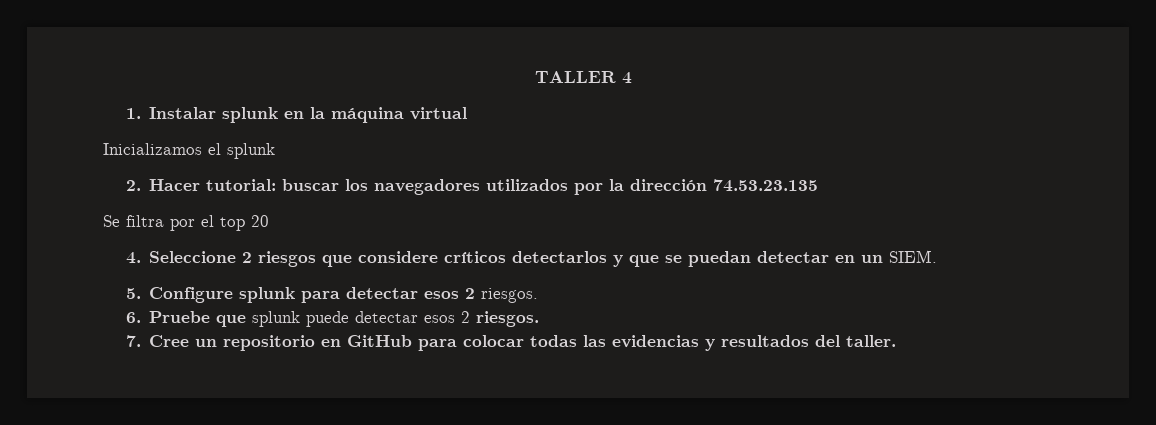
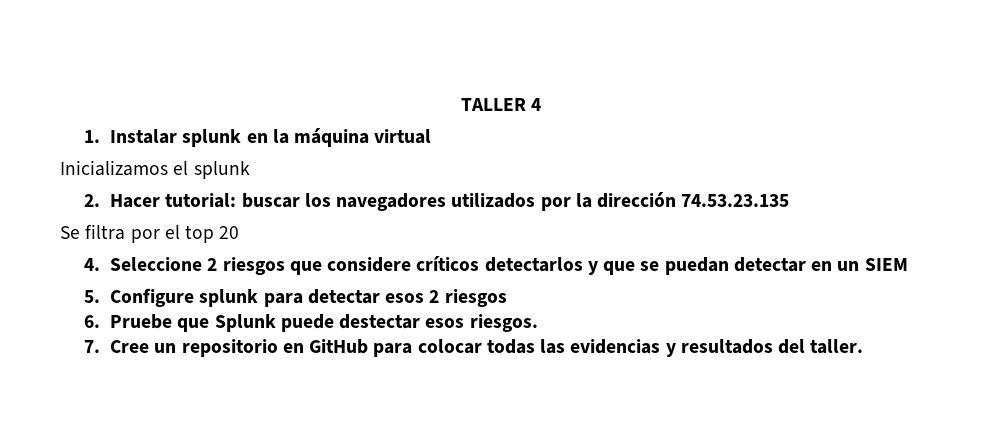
- 4. Seleccione 2 riesgos que considere críticos detectarlos y que se puedan detectar en un SIEM.
+ 4. Seleccione 2 riesgos que considere críticos detectarlos y que se puedan detectar en un SIEM
- 5. Configure splunk para detectar esos 2 riesgos.
+ 5. Configure splunk para detectar esos 2 riesgos
- 6. Pruebe que splunk puede detectar esos 2 riesgos.
+ 6. Pruebe que Splunk puede destectar esos riesgos.

